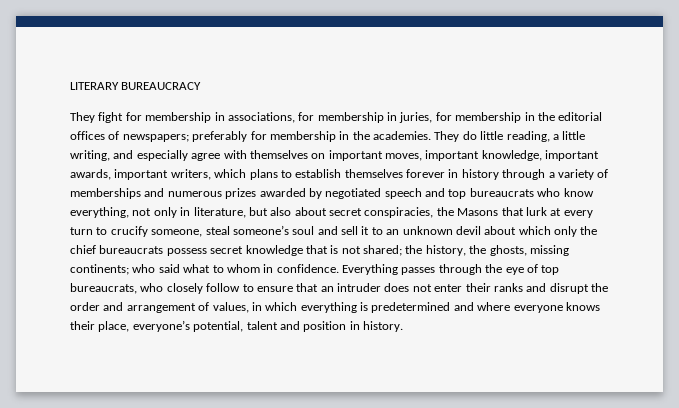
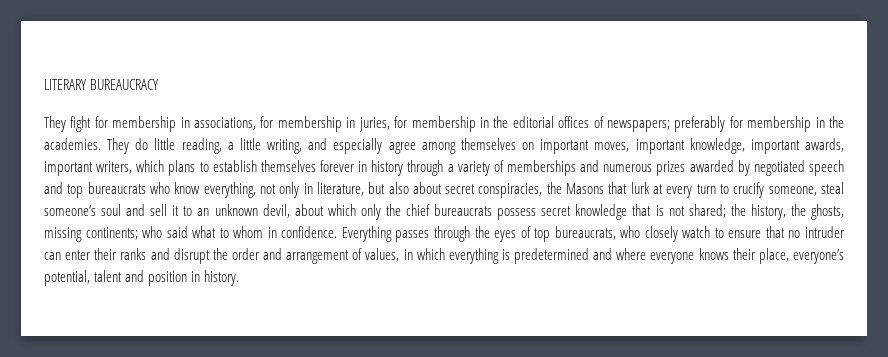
- They do little reading, a little writing, and especially agree with themselves on important moves, important knowledge, important awards, important writers, which plans to establish themselves forever in history through a variety of memberships and numerous prizes awarded by negotiated speech and top bureaucrats who know everything, not only in literature, but also about secret conspiracies, the Masons that lurk at every turn to crucify someone, steal someone’s soul and sell it to an unknown devil about which only the chief bureaucrats possess secret knowledge that is not shared;
+ They do little reading, a little writing, and especially agree among themselves on important moves, important knowledge, important awards, important writers, which plans to establish themselves forever in history through a variety of memberships and numerous prizes awarded by negotiated speech and top bureaucrats who know everything, not only in literature, but also about secret conspiracies, the Masons that lurk at every turn to crucify someone, steal someone’s soul and sell it to an unknown devil, about which only the chief bureaucrats possess secret knowledge that is not shared;
- Everything passes through the eye of top bureaucrats, who closely follow to ensure that an intruder does not enter their ranks and disrupt the order and arrangement of values, in which everything is predetermined and where everyone knows their place, everyone’s potential, talent and position in history.
+ Everything passes through the eyes of top bureaucrats, who closely watch to ensure that no intruder can enter their ranks and disrupt the order and arrangement of values, in which everything is predetermined and where everyone knows their place, everyone’s potential, talent and position in history.

